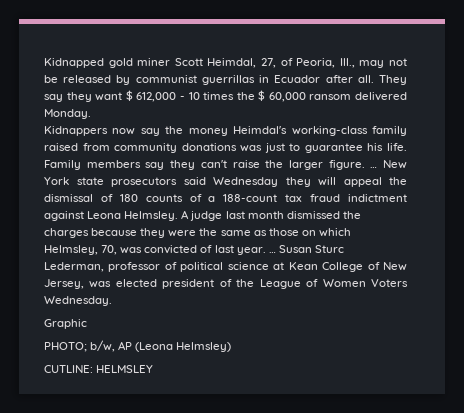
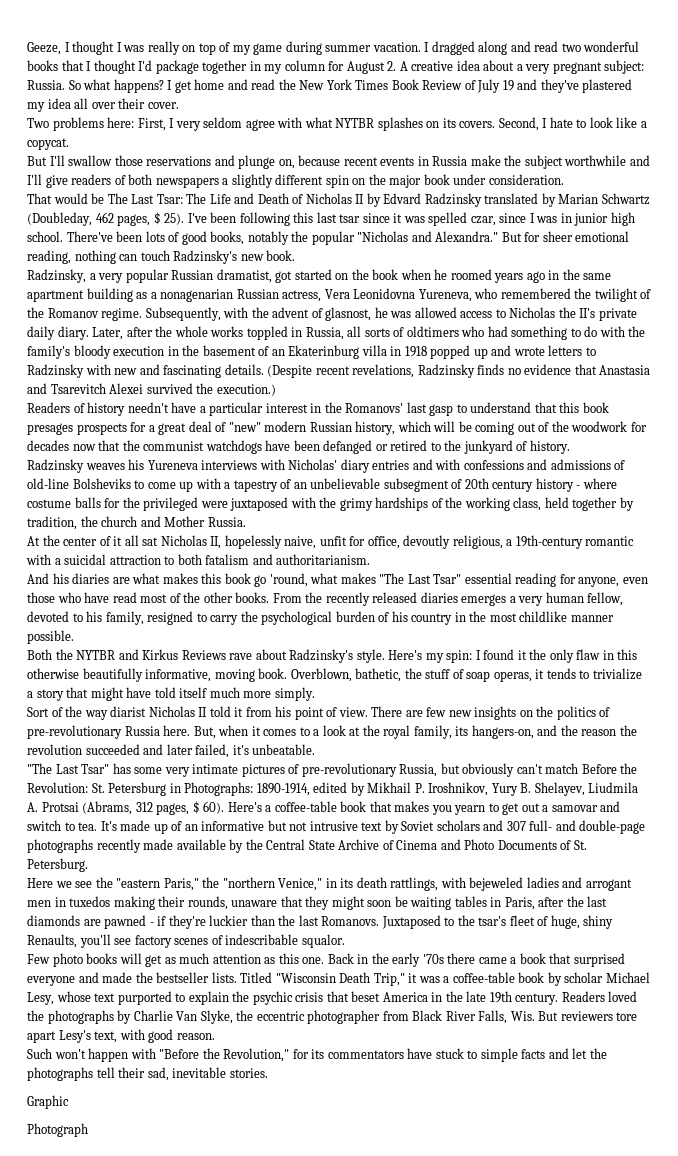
- Kidnapped gold miner Scott Heimdal, 27, of Peoria, Ill., may not be released by communist guerrillas in Ecuador after all. They say they want $ 612,000 - 10 times the $ 60,000 ransom delivered Monday.
- Kidnappers now say the money Heimdal's working-class family raised from community donations was just to guarantee his life. Family members say they can't raise the larger figure. … New York state prosecutors said Wednesday they will appeal the dismissal of 180 counts of a 188-count tax fraud indictment against Leona Helmsley. A judge last month dismissed the charges because they were the same as those on which Helmsley, 70, was convicted of last year. … Susan Sturc Lederman, professor of political science at Kean College of New Jersey, was elected president of the League of Women Voters Wednesday.
+ Geeze, I thought I was really on top of my game during summer vacation. I dragged along and read two wonderful books that I thought I'd package together in my column for August 2. A creative idea about a very pregnant subject: Russia. So what happens? I get home and read the New York Times Book Review of July 19 and they've plastered my idea all over their cover.
+ Two problems here: First, I very seldom agree with what NYTBR splashes on its covers. Second, I hate to look like a copycat.
+ But I'll swallow those reservations and plunge on, because recent events in Russia make the subject worthwhile and I'll give readers of both newspapers a slightly different spin on the major book under consideration.
+ That would be The Last Tsar: The Life and Death of Nicholas II by Edvard Radzinsky translated by Marian Schwartz (Doubleday, 462 pages, $ 25). I've been following this last tsar since it was spelled czar, since I was in junior high school. There've been lots of good books, notably the popular "Nicholas and Alexandra." But for sheer emotional reading, nothing can touch Radzinsky's new book.
+ Radzinsky, a very popular Russian dramatist, got started on the book when he roomed years ago in the same apartment building as a nonagenarian Russian actress, Vera Leonidovna Yureneva, who remembered the twilight of the Romanov regime. Subsequently, with the advent of glasnost, he was allowed access to Nicholas the II's private daily diary. Later, after the whole works toppled in Russia, all sorts of oldtimers who had something to do with the family's bloody execution in the basement of an Ekaterinburg villa in 1918 popped up and wrote letters to Radzinsky with new and fascinating details. (Despite recent revelations, Radzinsky finds no evidence that Anastasia and Tsarevitch Alexei survived the execution.)
+ Readers of history needn't have a particular interest in the Romanovs' last gasp to understand that this book presages prospects for a great deal of "new" modern Russian history, which will be coming out of the woodwork for decades now that the communist watchdogs have been defanged or retired to the junkyard of history.
+ Radzinsky weaves his Yureneva interviews with Nicholas' diary entries and with confessions and admissions of old-line Bolsheviks to come up with a tapestry of an unbelievable subsegment of 20th century history - where costume balls for the privileged were juxtaposed with the grimy hardships of the working class, held together by tradition, the church and Mother Russia.
+ At the center of it all sat Nicholas II, hopelessly naive, unfit for office, devoutly religious, a 19th-century romantic with a suicidal attraction to both fatalism and authoritarianism.
+ And his diaries are what makes this book go 'round, what makes "The Last Tsar" essential reading for anyone, even those who have read most of the other books. From the recently released diaries emerges a very human fellow, devoted to his family, resigned to carry the psychological burden of his country in the most childlike manner possible.
+ Both the NYTBR and Kirkus Reviews rave about Radzinsky's style. Here's my spin: I found it the only flaw in this otherwise beautifully informative, moving book. Overblown, bathetic, the stuff of soap operas, it tends to trivialize a story that might have told itself much more simply.
+ Sort of the way diarist Nicholas II told it from his point of view. There are few new insights on the politics of pre-revolutionary Russia here. But, when it comes to a look at the royal family, its hangers-on, and the reason the revolution succeeded and later failed, it's unbeatable.
+ "The Last Tsar" has some very intimate pictures of pre-revolutionary Russia, but obviously can't match Before the Revolution: St. Petersburg in Photographs: 1890-1914, edited by Mikhail P. Iroshnikov, Yury B. Shelayev, Liudmila A. Protsai (Abrams, 312 pages, $ 60). Here's a coffee-table book that makes you yearn to get out a samovar and switch to tea. It's made up of an informative but not intrusive text by Soviet scholars and 307 full- and double-page photographs recently made available by the Central State Archive of Cinema and Photo Documents of St. Petersburg.
+ Here we see the "eastern Paris," the "northern Venice," in its death rattlings, with bejeweled ladies and arrogant men in tuxedos making their rounds, unaware that they might soon be waiting tables in Paris, after the last diamonds are pawned - if they're luckier than the last Romanovs. Juxtaposed to the tsar's fleet of huge, shiny Renaults, you'll see factory scenes of indescribable squalor.
+ Few photo books will get as much attention as this one. Back in the early '70s there came a book that surprised everyone and made the bestseller lists. Titled "Wisconsin Death Trip," it was a coffee-table book by scholar Michael Lesy, whose text purported to explain the psychic crisis that beset America in the late 19th century. Readers loved the photographs by Charlie Van Slyke, the eccentric photographer from Black River Falls, Wis. But reviewers tore apart Lesy's text, with good reason.
+ Such won't happen with "Before the Revolution," for its commentators have stuck to simple facts and let the photographs tell their sad, inevitable stories.
  Graphic
- PHOTO; b/w, AP (Leona Helmsley)
- CUTLINE: HELMSLEY
+ Photograph

